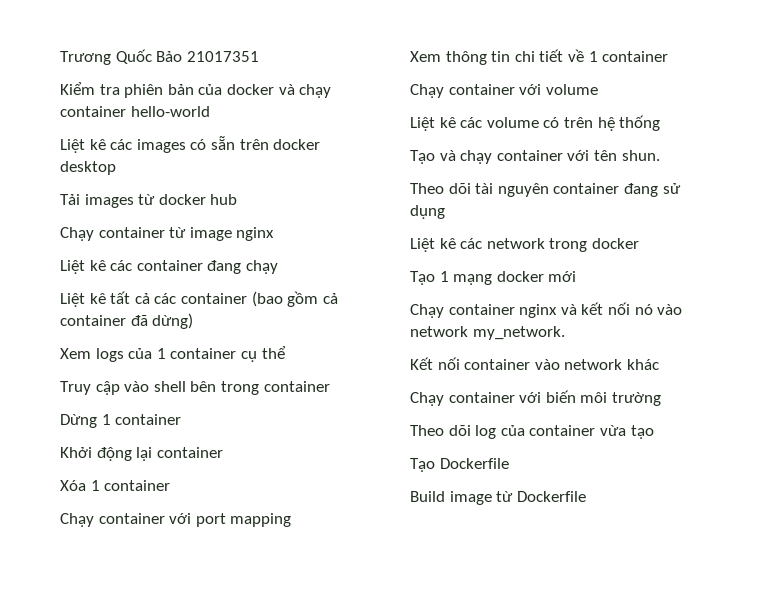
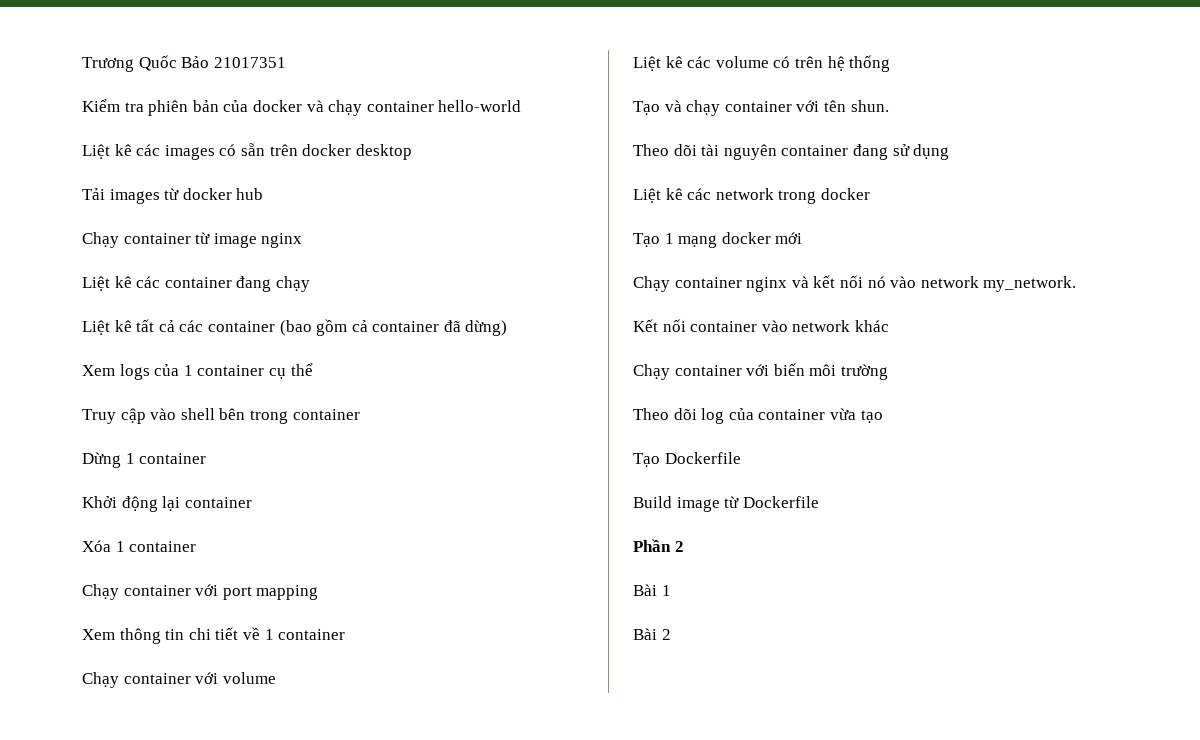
+ Phần 2
+ Bài 1
+ Bài 2

